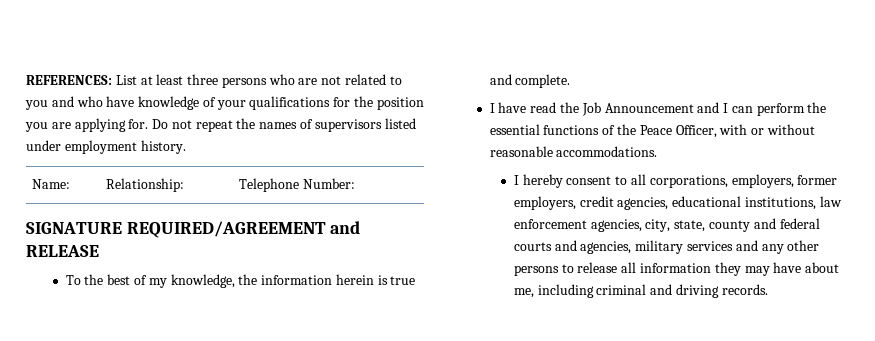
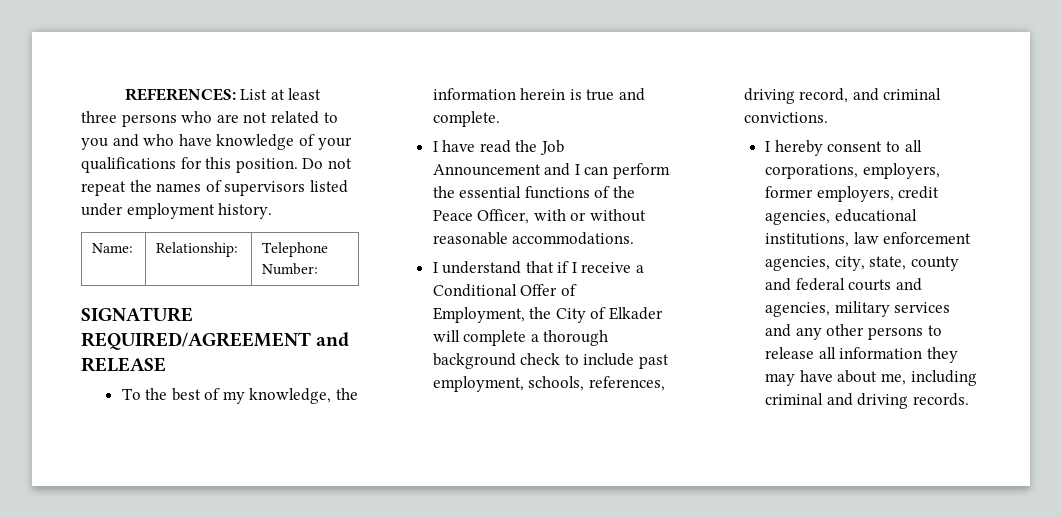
- REFERENCES: List at least three persons who are not related to you and who have knowledge of your qualifications for the position you are applying for.
+ REFERENCES: List at least three persons who are not related to you and who have knowledge of your qualifications for this position.
+ I understand that if I receive a Conditional Offer of Employment, the City of Elkader will complete a thorough background check to include past employment, schools, references, driving record, and criminal convictions.

